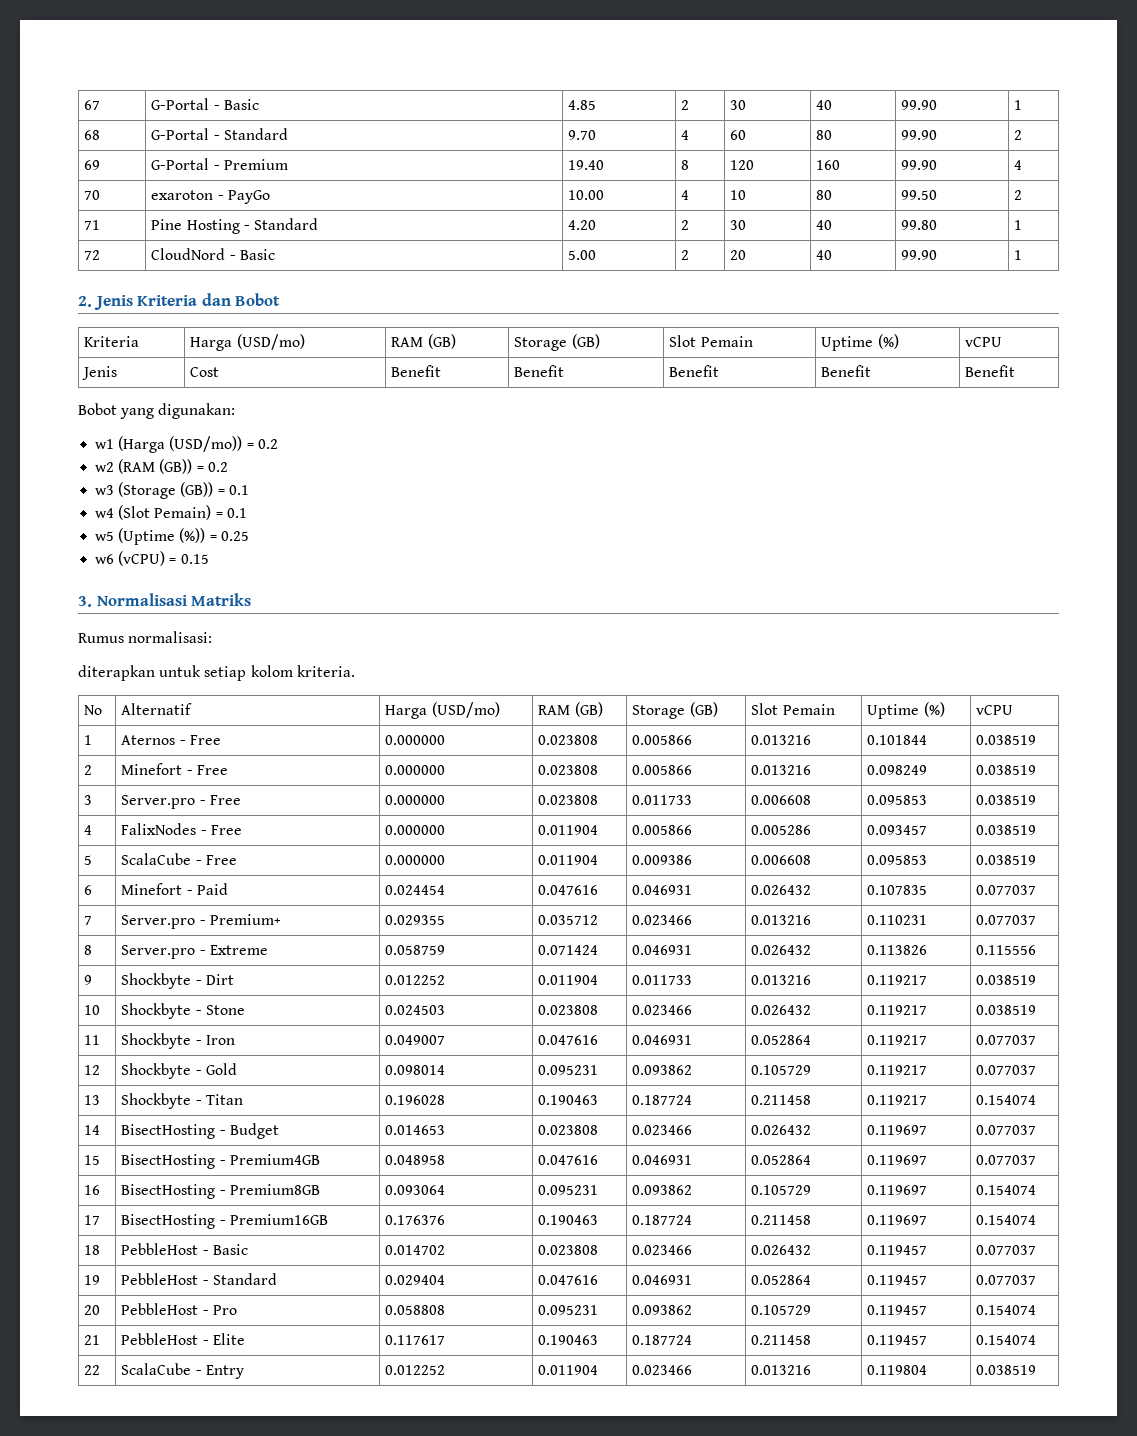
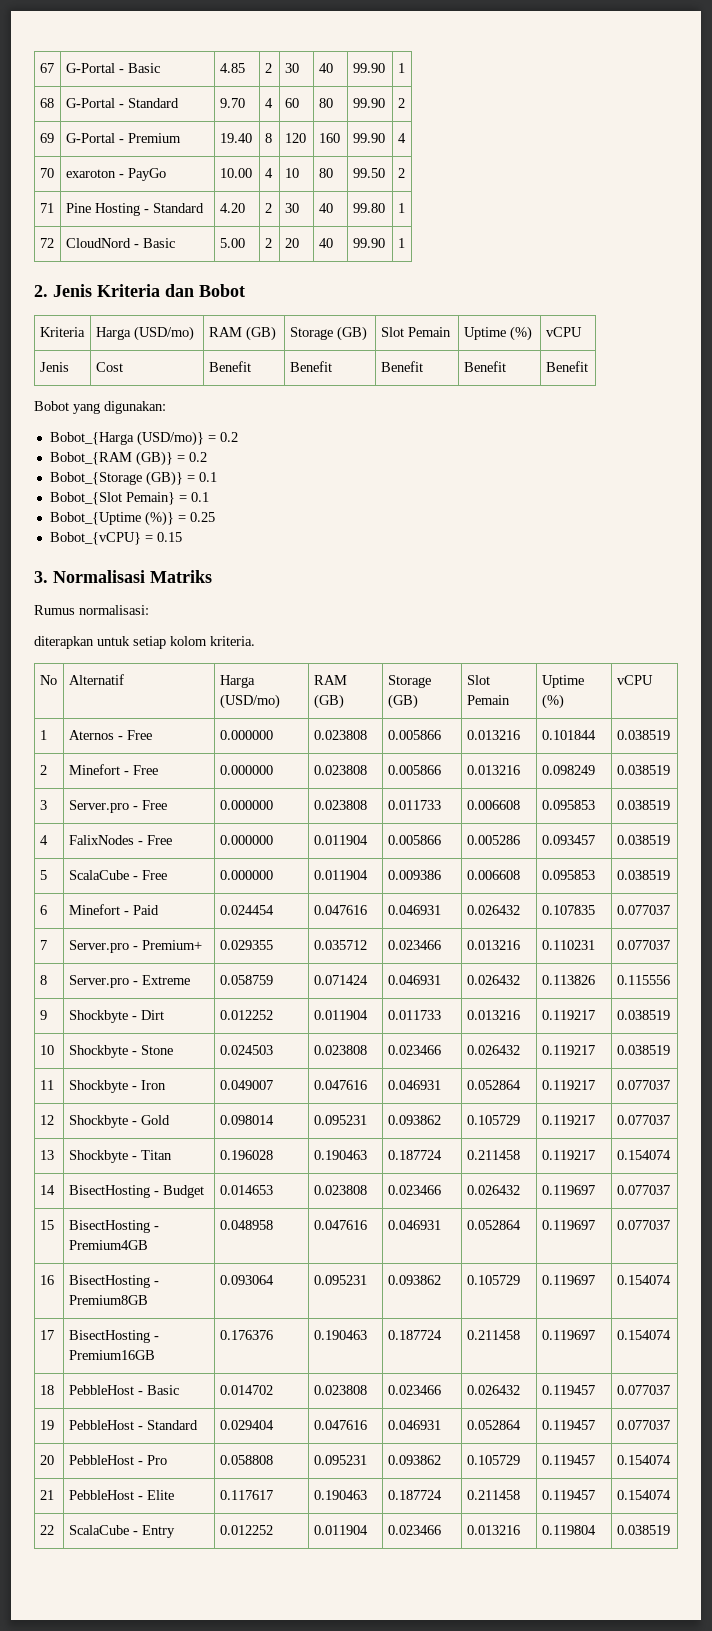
- w1 (Harga (USD/mo)) = 0.2
- w2 (RAM (GB)) = 0.2
- w3 (Storage (GB)) = 0.1
- w4 (Slot Pemain) = 0.1
- w5 (Uptime (%)) = 0.25
+ Bobot_{Harga (USD/mo)} = 0.2
+ Bobot_{RAM (GB)} = 0.2
+ Bobot_{Storage (GB)} = 0.1
+ Bobot_{Slot Pemain} = 0.1
+ Bobot_{Uptime (%)} = 0.25
- w6 (vCPU) = 0.15
+ Bobot_{vCPU} = 0.15

